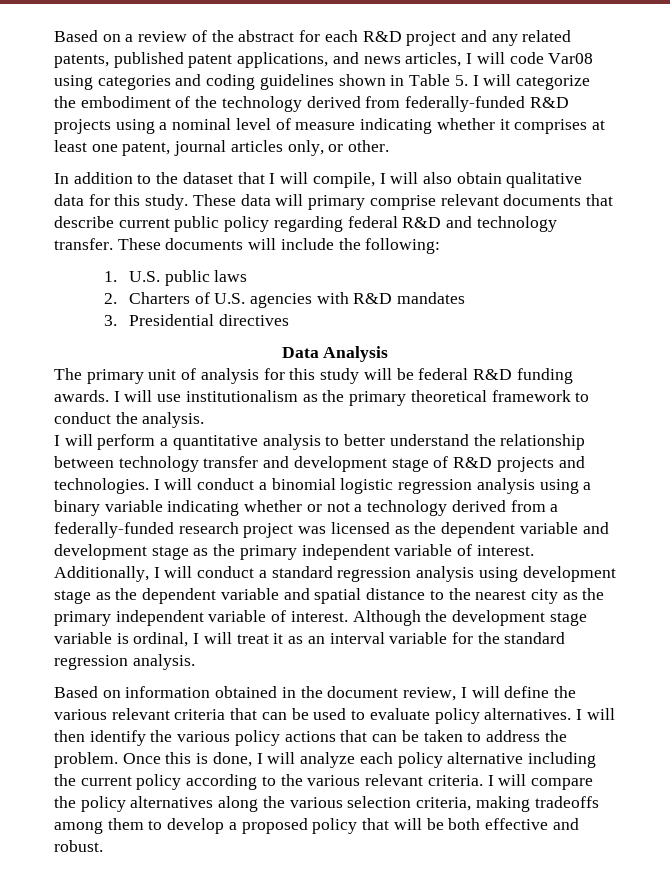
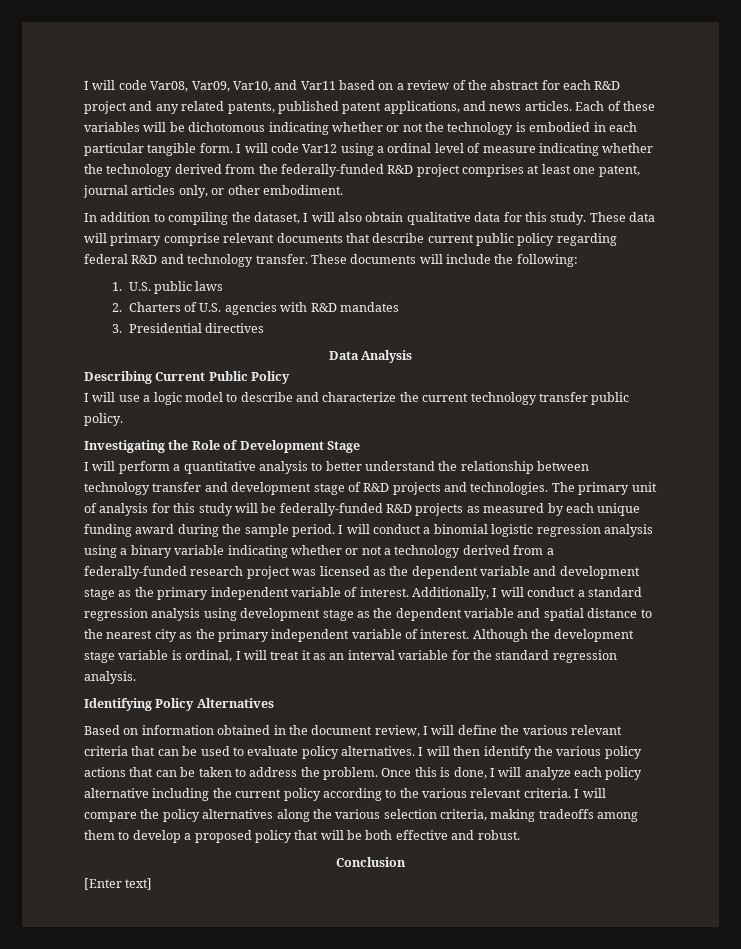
- Based on a review of the abstract for each R&D project and any related patents, published patent applications, and news articles, I will code Var08 using categories and coding guidelines shown in Table 5. I will categorize the embodiment of the technology derived from federally-funded R&D projects using a nominal level of measure indicating whether it comprises at least one patent, journal articles only, or other.
+ I will code Var08, Var09, Var10, and Var11 based on a review of the abstract for each R&D project and any related patents, published patent applications, and news articles. Each of these variables will be dichotomous indicating whether or not the technology is embodied in each particular tangible form. I will code Var12 using a ordinal level of measure indicating whether the technology derived from the federally-funded R&D project comprises at least one patent, journal articles only, or other embodiment.
- In addition to the dataset that I will compile, I will also obtain qualitative data for this study.
+ In addition to compiling the dataset, I will also obtain qualitative data for this study.
- The primary unit of analysis for this study will be federal R&D funding awards. I will use institutionalism as the primary theoretical framework to conduct the analysis.
+ Describing Current Public Policy
+ I will use a logic model to describe and characterize the current technology transfer public policy.
+ Investigating the Role of Development Stage
+ The primary unit of analysis for this study will be federally-funded R&D projects as measured by each unique funding award during the sample period.
+ Identifying Policy Alternatives
+ Conclusion
+ [Enter text]

